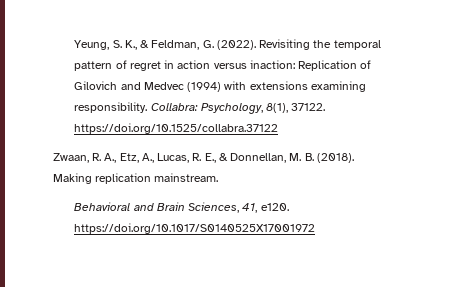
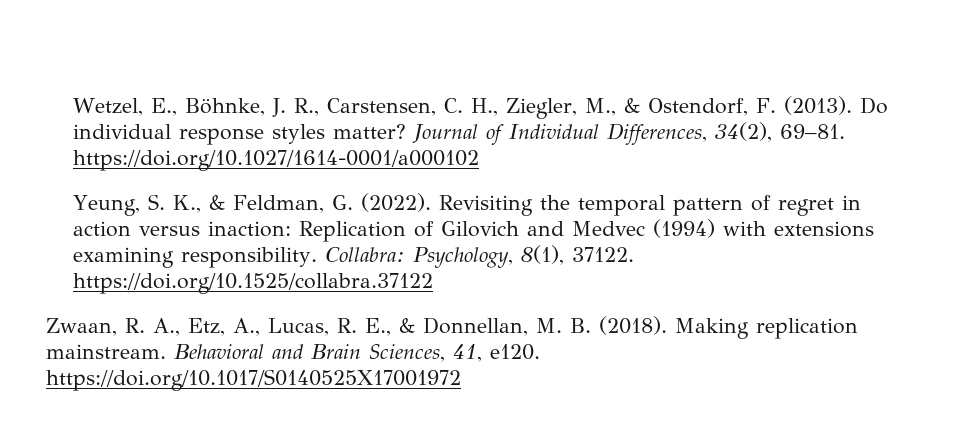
+ Wetzel, E., Böhnke, J. R., Carstensen, C. H., Ziegler, M., & Ostendorf, F. (2013). Do individual response styles matter? Journal of Individual Differences, 34(2), 69–81. https://doi.org/10.1027/1614-0001/a000102
- Making replication mainstream.
- Behavioral and Brain Sciences, 41, e120. https://doi.org/10.1017/S0140525X17001972
+ Making replication mainstream. Behavioral and Brain Sciences, 41, e120. https://doi.org/10.1017/S0140525X17001972

